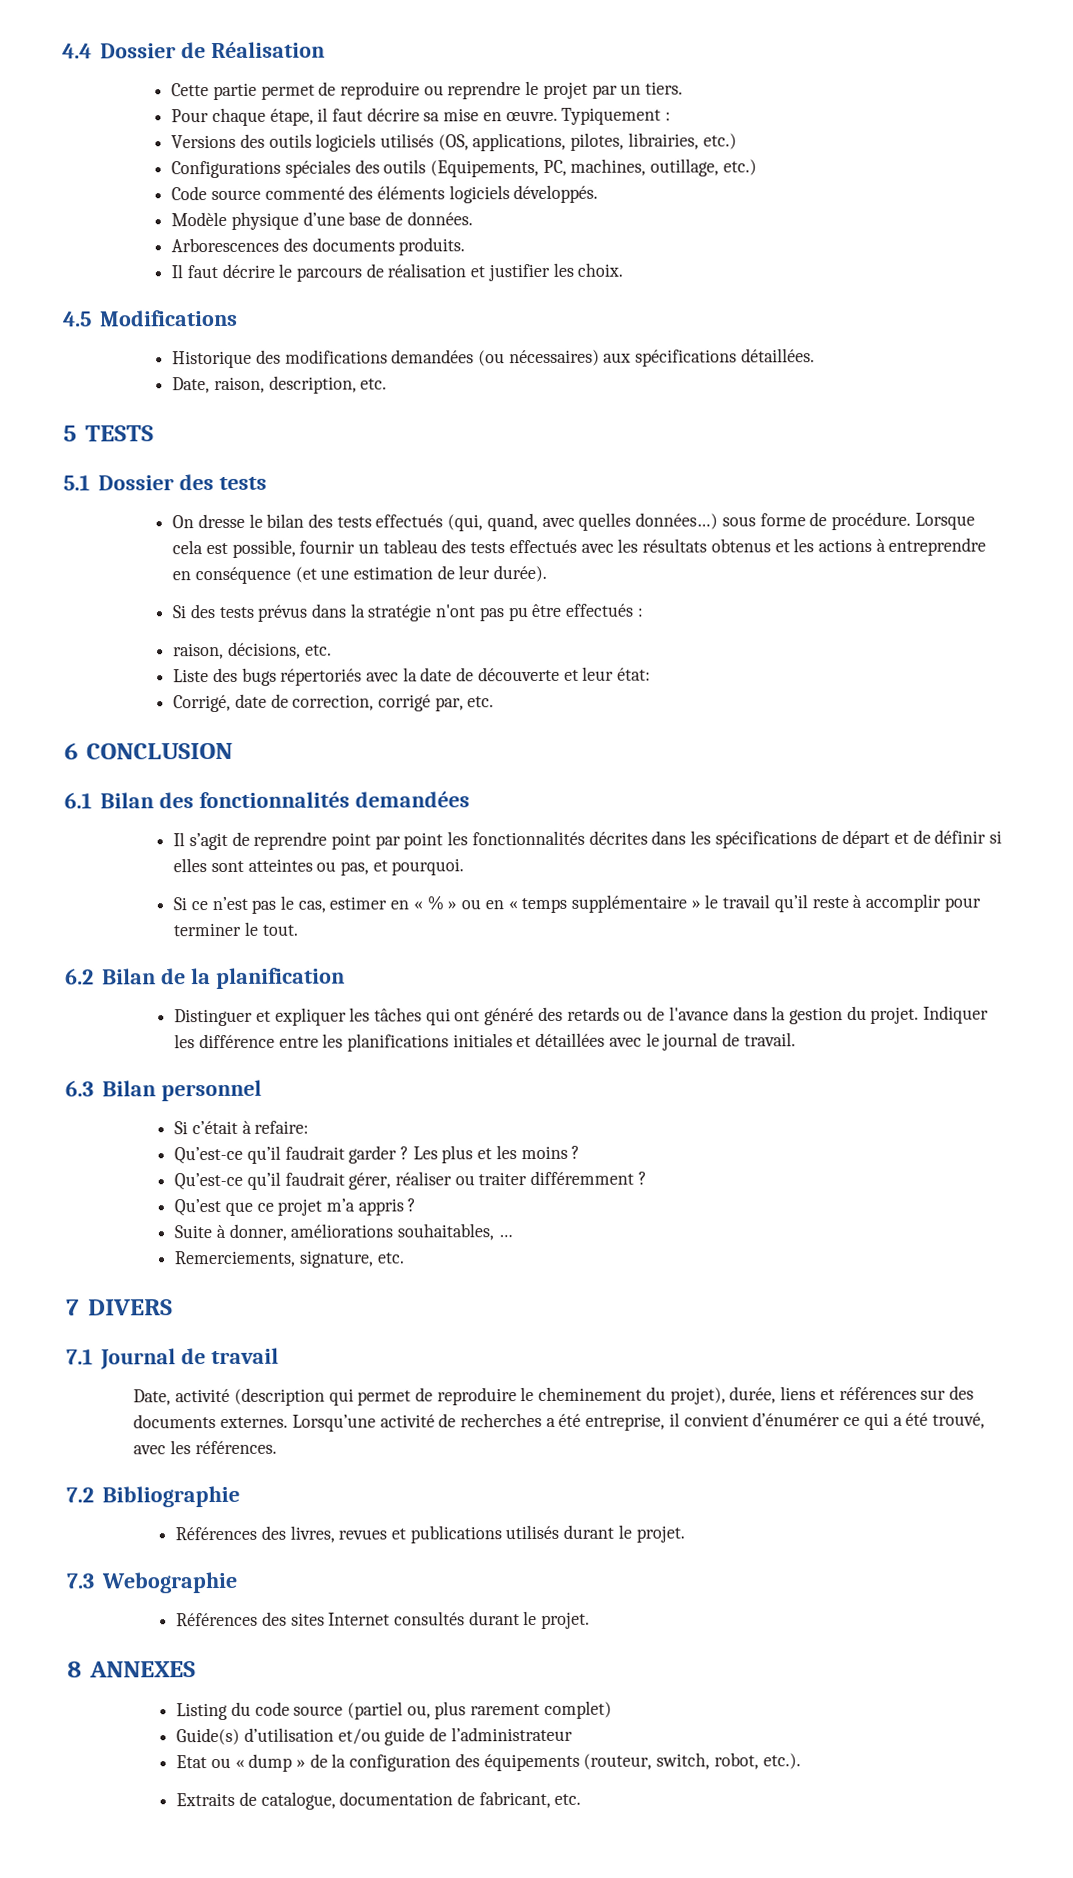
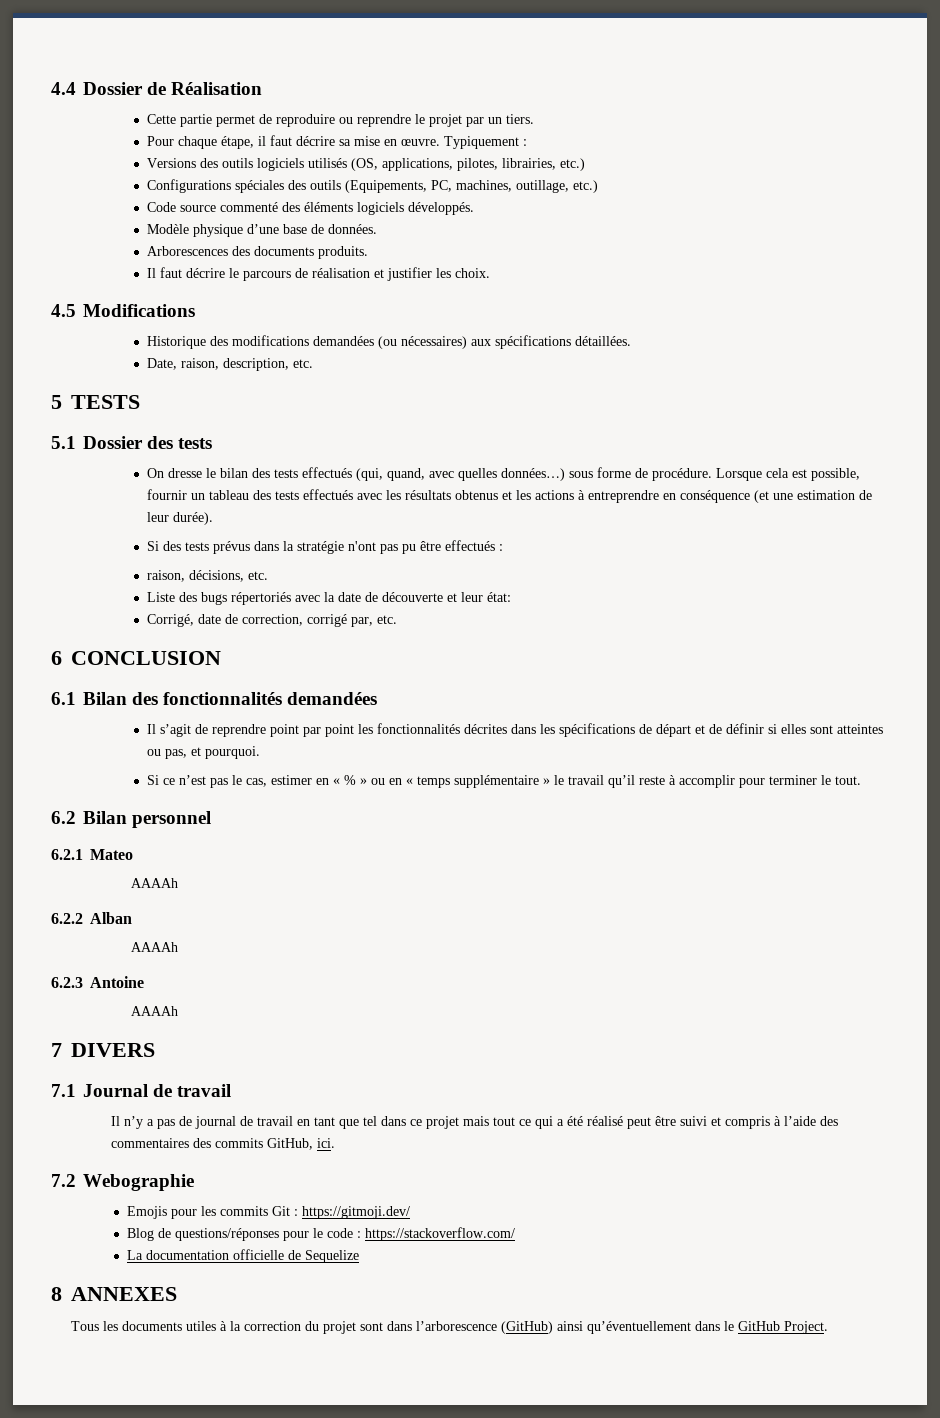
- 6.2 Bilan de la planification
- Distinguer et expliquer les tâches qui ont généré des retards ou de l'avance dans la gestion du projet. Indiquer les différence entre les planifications initiales et détaillées avec le journal de travail.
- 6.3 Bilan personnel
- Si c’était à refaire:
- Qu’est-ce qu’il faudrait garder ? Les plus et les moins ?
- Qu’est-ce qu’il faudrait gérer, réaliser ou traiter différemment ?
- Qu’est que ce projet m’a appris ?
- Suite à donner, améliorations souhaitables, …
- Remerciements, signature, etc.
+ 6.2 Bilan personnel
+ 6.2.1 Mateo
+ AAAAh
+ 6.2.2 Alban
+ AAAAh
+ 6.2.3 Antoine
+ AAAAh
- Date, activité (description qui permet de reproduire le cheminement du projet), durée, liens et références sur des documents externes. Lorsqu’une activité de recherches a été entreprise, il convient d’énumérer ce qui a été trouvé, avec les références.
- 7.2 Bibliographie
- Références des livres, revues et publications utilisés durant le projet.
- 7.3 Webographie
- Références des sites Internet consultés durant le projet.
+ Il n’y a pas de journal de travail en tant que tel dans ce projet mais tout ce qui a été réalisé peut être suivi et compris à l’aide des commentaires des commits GitHub, ici.
+ 7.2 Webographie
+ Emojis pour les commits Git : https://gitmoji.dev/
+ Blog de questions/réponses pour le code : https://stackoverflow.com/
+ La documentation officielle de Sequelize
  8 ANNEXES
- Listing du code source (partiel ou, plus rarement complet)
- Guide(s) d’utilisation et/ou guide de l’administrateur
- Etat ou « dump » de la configuration des équipements (routeur, switch, robot, etc.).
- Extraits de catalogue, documentation de fabricant, etc.
+ Tous les documents utiles à la correction du projet sont dans l’arborescence (GitHub) ainsi qu’éventuellement dans le GitHub Project.

